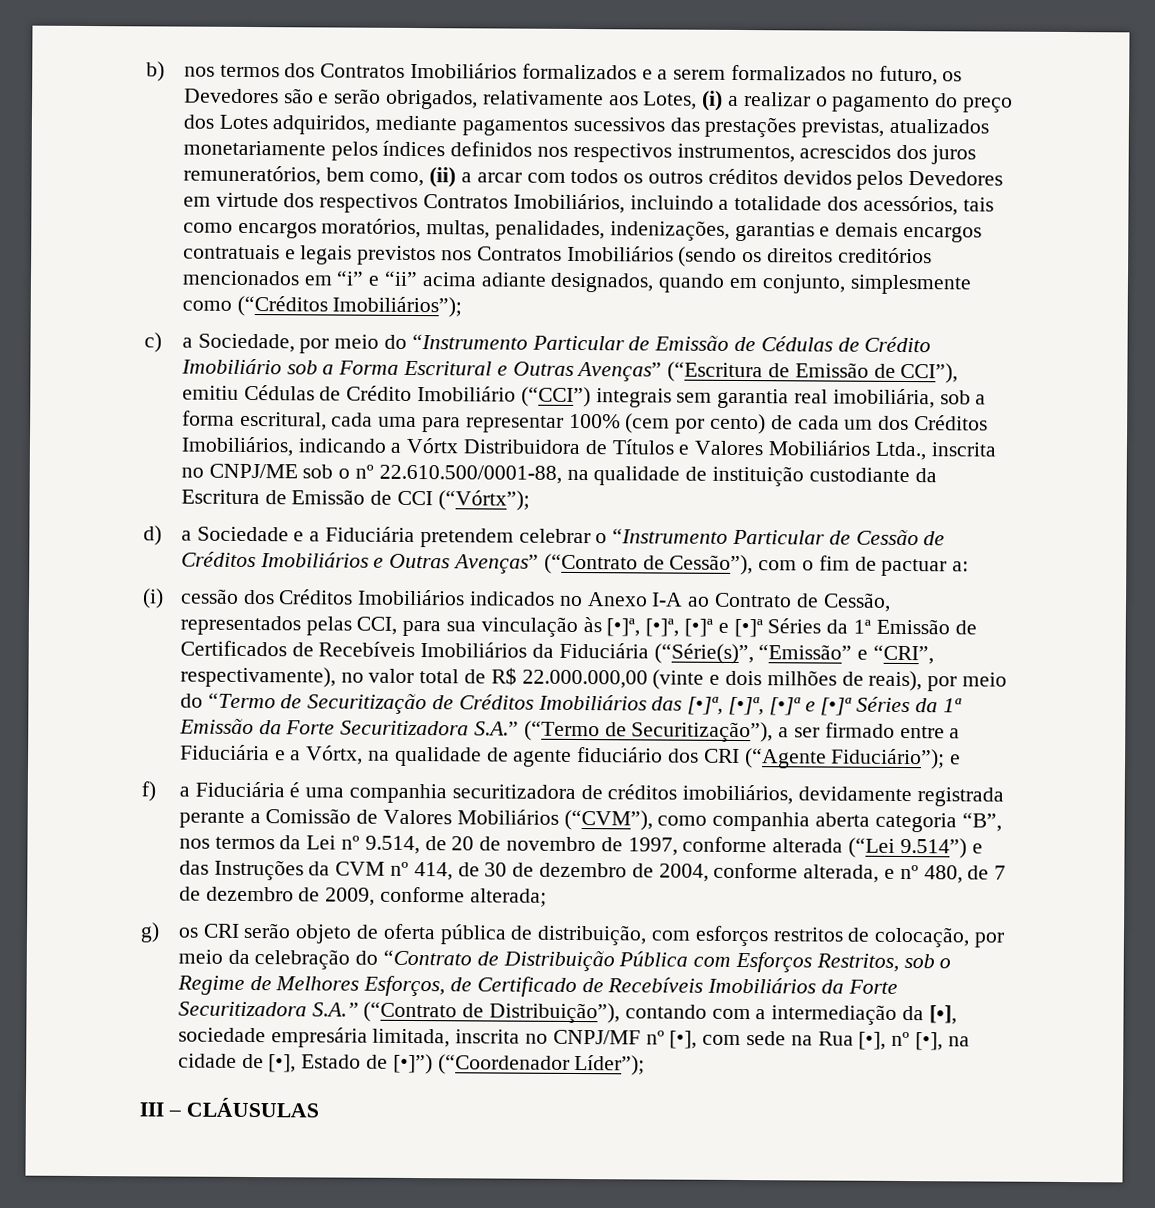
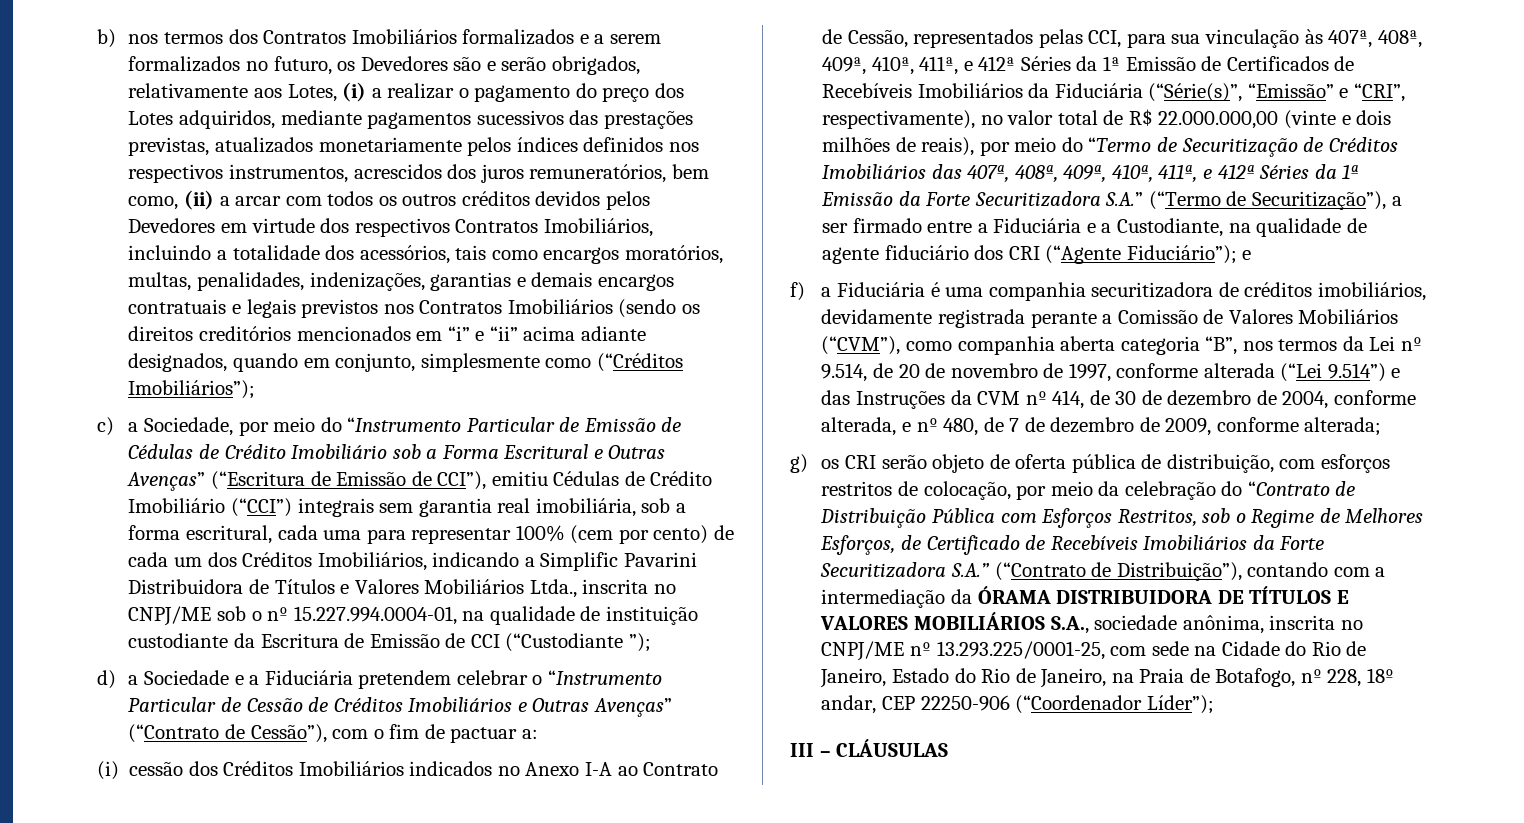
- c) a Sociedade, por meio do “Instrumento Particular de Emissão de Cédulas de Crédito Imobiliário sob a Forma Escritural e Outras Avenças” (“Escritura de Emissão de CCI”), emitiu Cédulas de Crédito Imobiliário (“CCI”) integrais sem garantia real imobiliária, sob a forma escritural, cada uma para representar 100% (cem por cento) de cada um dos Créditos Imobiliários, indicando a Vórtx Distribuidora de Títulos e Valores Mobiliários Ltda., inscrita no CNPJ/ME sob o nº 22.610.500/0001-88, na qualidade de instituição custodiante da Escritura de Emissão de CCI (“Vórtx”);
+ c) a Sociedade, por meio do “Instrumento Particular de Emissão de Cédulas de Crédito Imobiliário sob a Forma Escritural e Outras Avenças” (“Escritura de Emissão de CCI”), emitiu Cédulas de Crédito Imobiliário (“CCI”) integrais sem garantia real imobiliária, sob a forma escritural, cada uma para representar 100% (cem por cento) de cada um dos Créditos Imobiliários, indicando a Simplific Pavarini Distribuidora de Títulos e Valores Mobiliários Ltda., inscrita no CNPJ/ME sob o nº 15.227.994.0004-01, na qualidade de instituição custodiante da Escritura de Emissão de CCI (“Custodiante ”);
- (i) cessão dos Créditos Imobiliários indicados no Anexo I-A ao Contrato de Cessão, representados pelas CCI, para sua vinculação às [•]ª, [•]ª, [•]ª e [•]ª Séries da 1ª Emissão de Certificados de Recebíveis Imobiliários da Fiduciária (“Série(s)”, “Emissão” e “CRI”, respectivamente), no valor total de R$ 22.000.000,00 (vinte e dois milhões de reais), por meio do “Termo de Securitização de Créditos Imobiliários das [•]ª, [•]ª, [•]ª e [•]ª Séries da 1ª Emissão da Forte Securitizadora S.A.” (“Termo de Securitização”), a ser firmado entre a Fiduciária e a Vórtx, na qualidade de agente fiduciário dos CRI (“Agente Fiduciário”);
+ (i) cessão dos Créditos Imobiliários indicados no Anexo I-A ao Contrato de Cessão, representados pelas CCI, para sua vinculação às 407ª, 408ª, 409ª, 410ª, 411ª, e 412ª Séries da 1ª Emissão de Certificados de Recebíveis Imobiliários da Fiduciária (“Série(s)”, “Emissão” e “CRI”, respectivamente), no valor total de R$ 22.000.000,00 (vinte e dois milhões de reais), por meio do “Termo de Securitização de Créditos Imobiliários das 407ª, 408ª, 409ª, 410ª, 411ª, e 412ª Séries da 1ª Emissão da Forte Securitizadora S.A.” (“Termo de Securitização”), a ser firmado entre a Fiduciária e a Custodiante, na qualidade de agente fiduciário dos CRI (“Agente Fiduciário”);
- g) os CRI serão objeto de oferta pública de distribuição, com esforços restritos de colocação, por meio da celebração do “Contrato de Distribuição Pública com Esforços Restritos, sob o Regime de Melhores Esforços, de Certificado de Recebíveis Imobiliários da Forte Securitizadora S.A.” (“Contrato de Distribuição”), contando com a intermediação da [•], sociedade empresária limitada, inscrita no CNPJ/MF nº [•], com sede na Rua [•], nº [•], na cidade de [•], Estado de [•]”) (“Coordenador Líder”);
+ g) os CRI serão objeto de oferta pública de distribuição, com esforços restritos de colocação, por meio da celebração do “Contrato de Distribuição Pública com Esforços Restritos, sob o Regime de Melhores Esforços, de Certificado de Recebíveis Imobiliários da Forte Securitizadora S.A.” (“Contrato de Distribuição”), contando com a intermediação da ÓRAMA DISTRIBUIDORA DE TÍTULOS E VALORES MOBILIÁRIOS S.A., sociedade anônima, inscrita no CNPJ/ME nº 13.293.225/0001-25, com sede na Cidade do Rio de Janeiro, Estado do Rio de Janeiro, na Praia de Botafogo, nº 228, 18º andar, CEP 22250-906 (“Coordenador Líder”);

